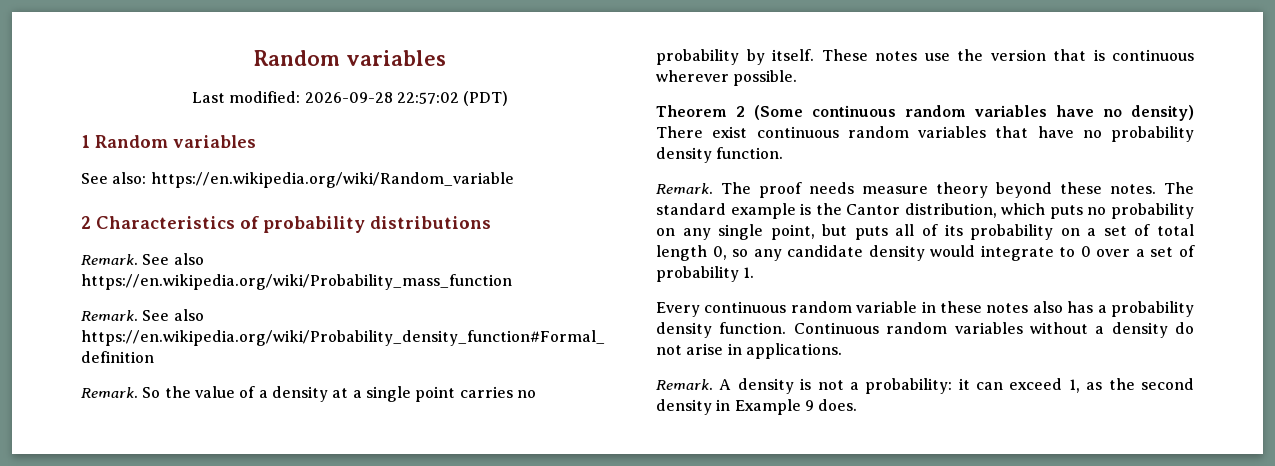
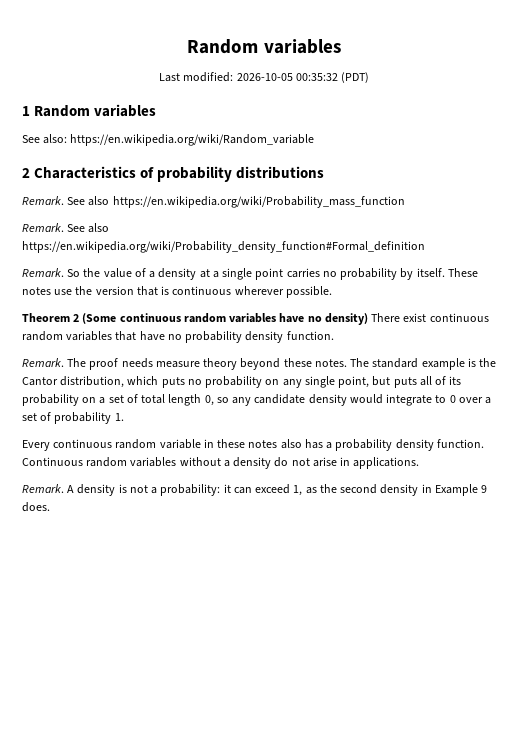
- Last modified: 2026-09-28 22:57:02 (PDT)
+ Last modified: 2026-10-05 00:35:32 (PDT)

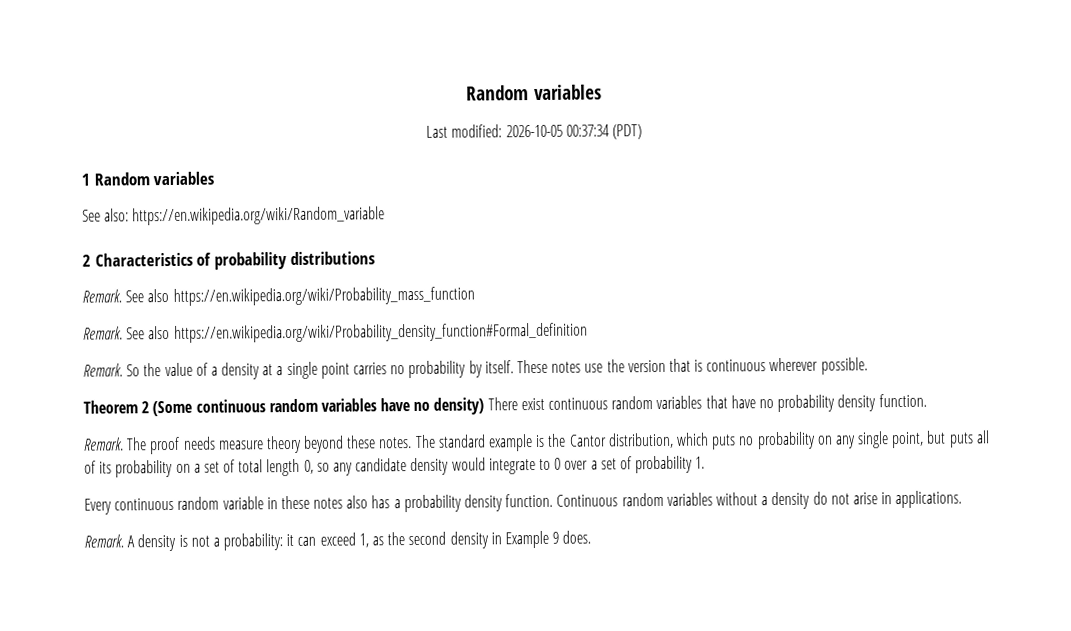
- Last modified: 2026-10-05 00:35:32 (PDT)
+ Last modified: 2026-10-05 00:37:34 (PDT)

